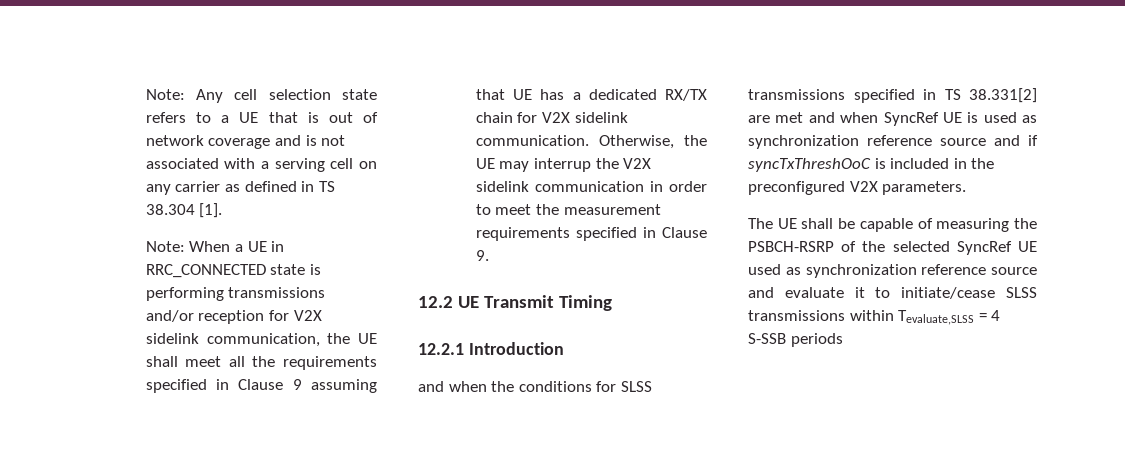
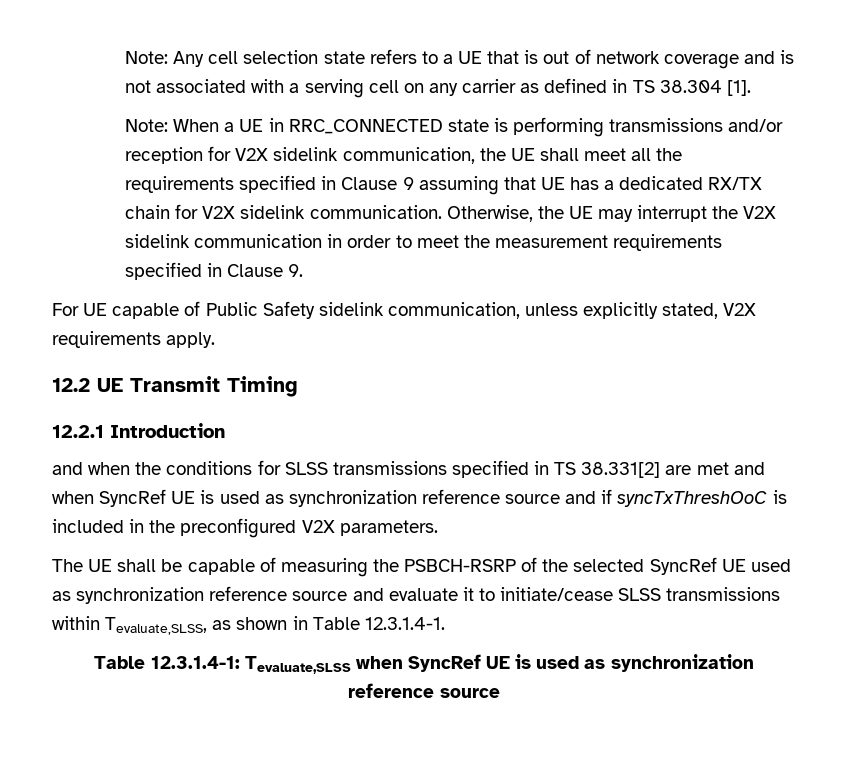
- Otherwise, the UE may interrup the V2X sidelink communication in order to meet the measurement requirements specified in Clause 9.
+ Otherwise, the UE may interrupt the V2X sidelink communication in order to meet the measurement requirements specified in Clause 9.
+ For UE capable of Public Safety sidelink communication, unless explicitly stated, V2X requirements apply.
- The UE shall be capable of measuring the PSBCH-RSRP of the selected SyncRef UE used as synchronization reference source and evaluate it to initiate/cease SLSS transmissions within Tevaluate,SLSS = 4 S-SSB periods
+ The UE shall be capable of measuring the PSBCH-RSRP of the selected SyncRef UE used as synchronization reference source and evaluate it to initiate/cease SLSS transmissions within Tevaluate,SLSS, as shown in Table 12.3.1.4-1.
+ Table 12.3.1.4-1: Tevaluate,SLSS when SyncRef UE is used as synchronization reference source

